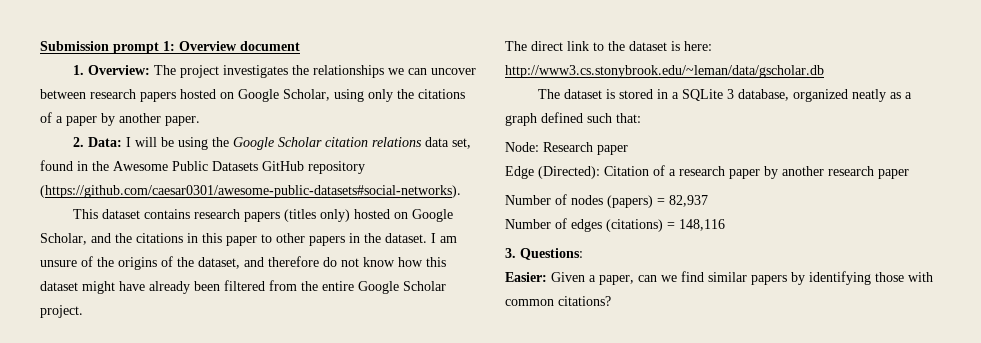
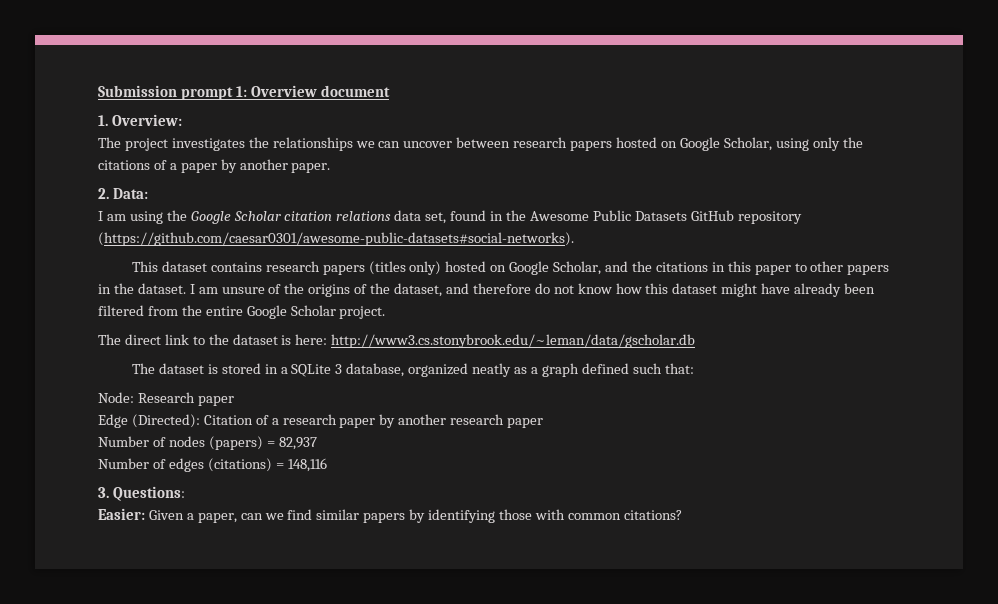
- 1. Overview: The project investigates the relationships we can uncover between research papers hosted on Google Scholar, using only the citations of a paper by another paper.
+ 1. Overview:
+ The project investigates the relationships we can uncover between research papers hosted on Google Scholar, using only the citations of a paper by another paper.
- 2. Data: I will be using the Google Scholar citation relations data set, found in the Awesome Public Datasets GitHub repository (https://github.com/caesar0301/awesome-public-datasets#social-networks).
+ 2. Data:
+ I am using the Google Scholar citation relations data set, found in the Awesome Public Datasets GitHub repository (https://github.com/caesar0301/awesome-public-datasets#social-networks).

